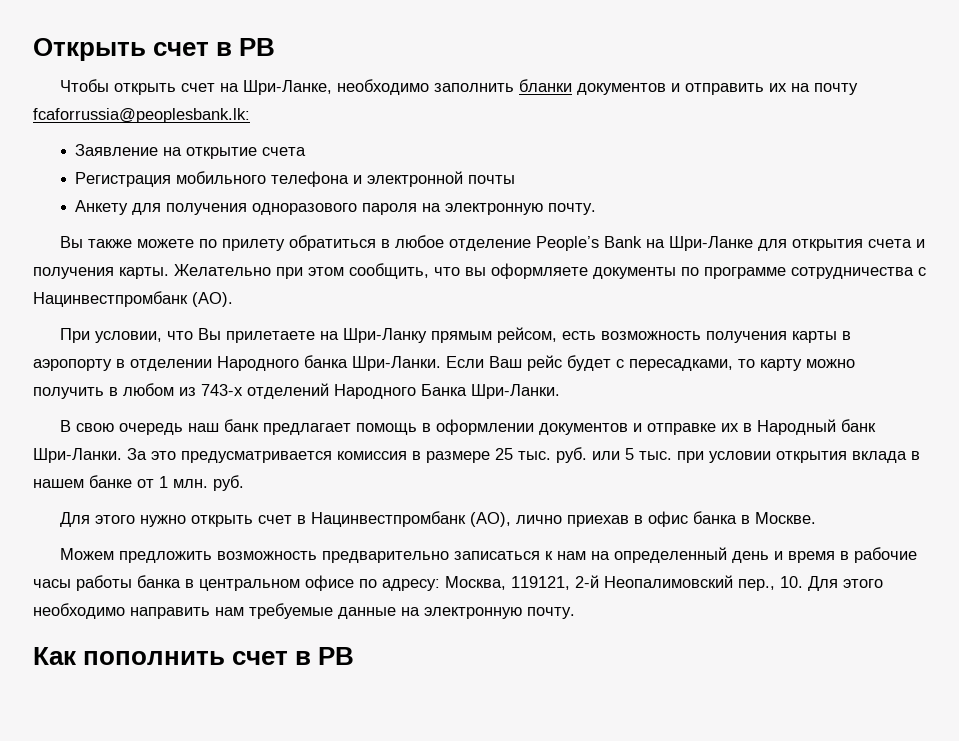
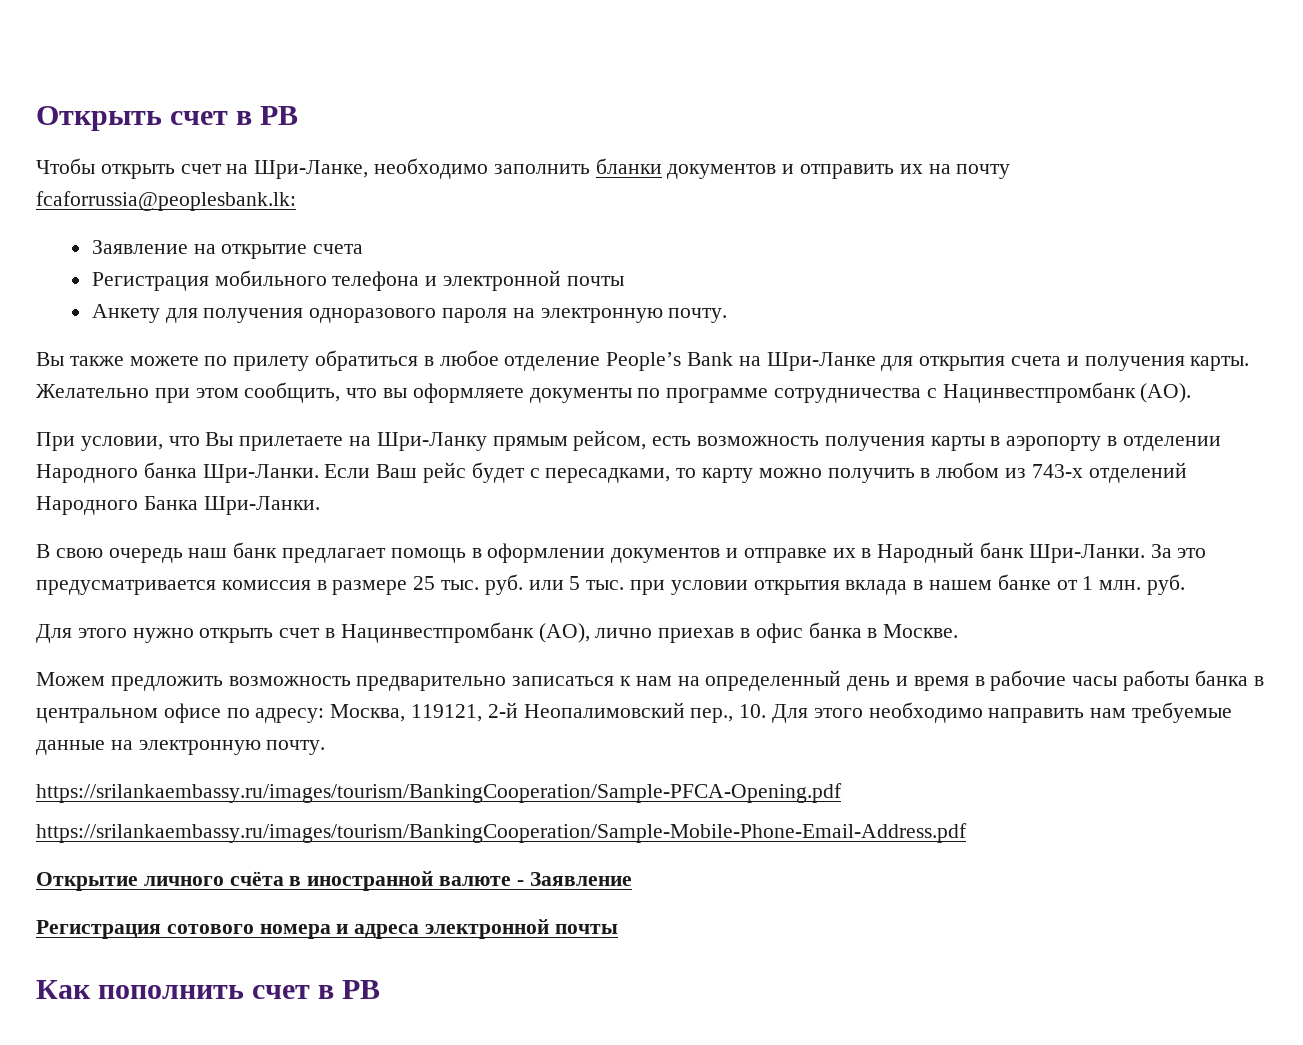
+ https://srilankaembassy.ru/images/tourism/BankingCooperation/Sample-PFCA-Opening.pdf
+ https://srilankaembassy.ru/images/tourism/BankingCooperation/Sample-Mobile-Phone-Email-Address.pdf
+ Открытие личного счёта в иностранной валюте - Заявление
+ Регистрация сотового номера и адреса электронной почты

